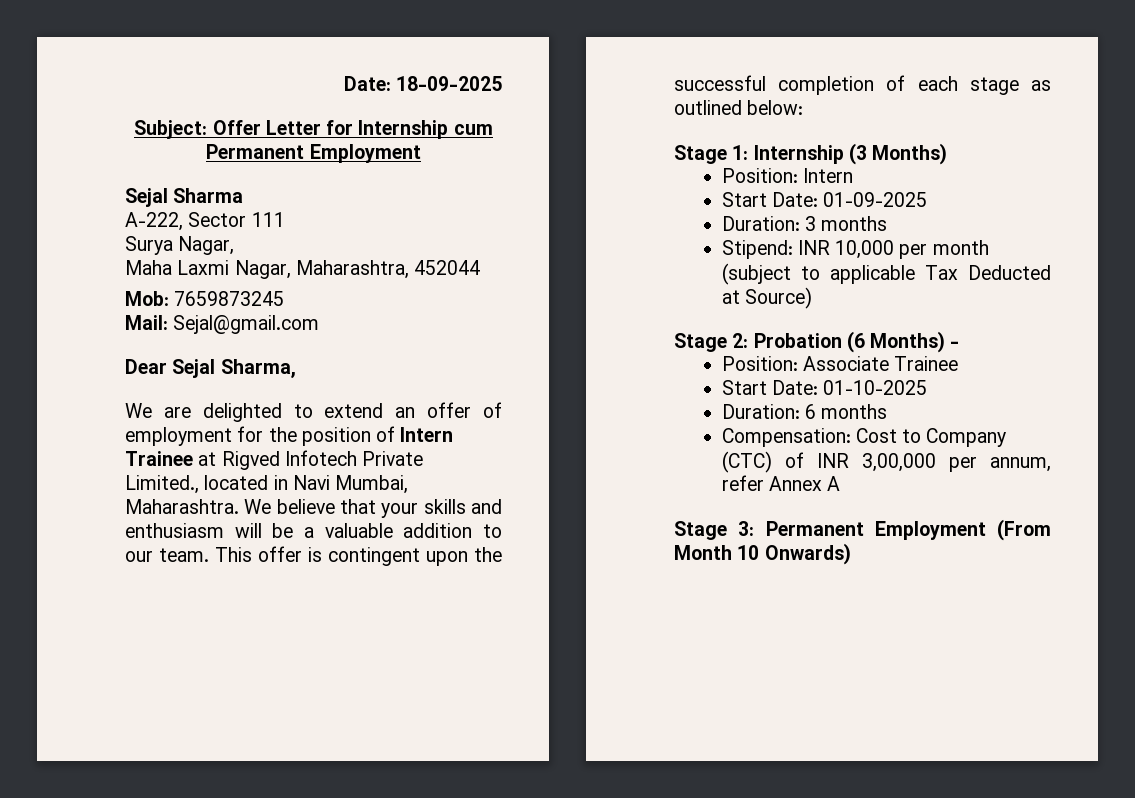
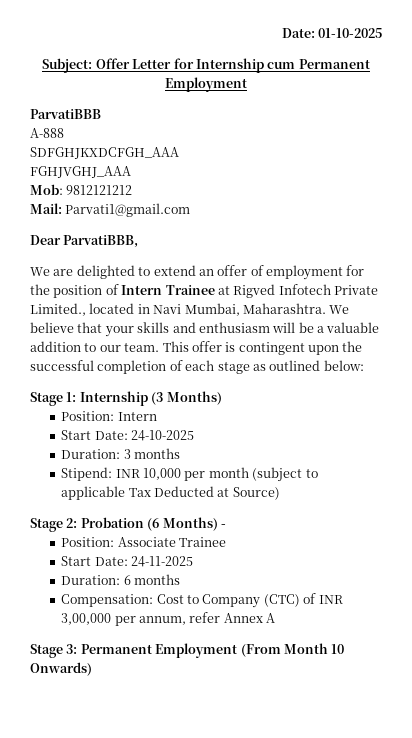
- Date: 18-09-2025
+ Date: 01-10-2025
- Sejal Sharma
- A-222, Sector 111
- Surya Nagar,
- Maha Laxmi Nagar, Maharashtra, 452044
+ ParvatiBBB
+ A-888
+ SDFGHJKXDCFGH_AAA
+ FGHJVGHJ_AAA
- Mob: 7659873245
+ Mob: 9812121212
- Mail: Sejal@gmail.com
+ Mail: Parvati1@gmail.com
- Dear Sejal Sharma,
+ Dear ParvatiBBB,
- Start Date: 01-09-2025
+ Start Date: 24-10-2025
- Start Date: 01-10-2025
+ Start Date: 24-11-2025

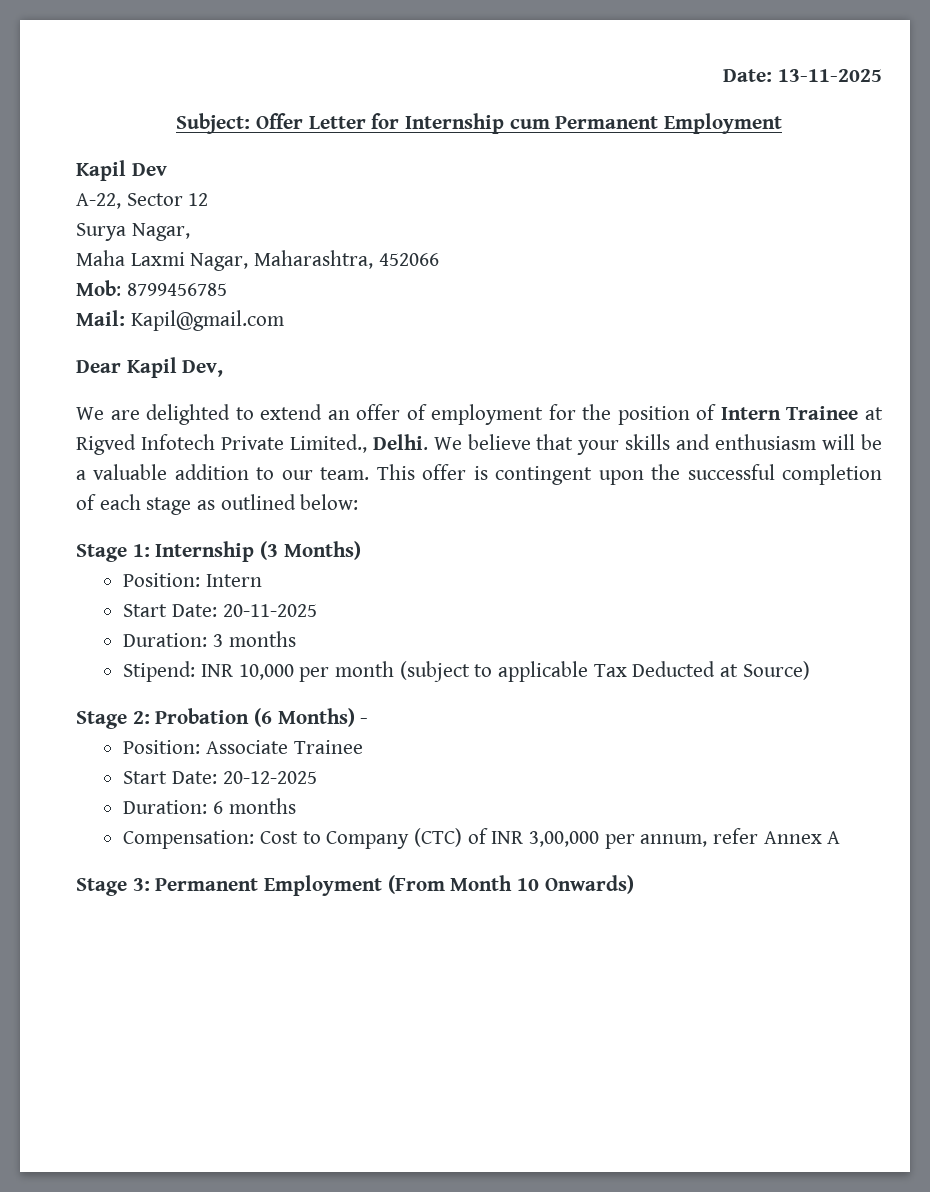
- Date: 01-10-2025
+ Date: 13-11-2025
- ParvatiBBB
- A-888
- SDFGHJKXDCFGH_AAA
- FGHJVGHJ_AAA
+ Kapil Dev
+ A-22, Sector 12
+ Surya Nagar,
+ Maha Laxmi Nagar, Maharashtra, 452066
- Mob: 9812121212
+ Mob: 8799456785
- Mail: Parvati1@gmail.com
+ Mail: Kapil@gmail.com
- Dear ParvatiBBB,
+ Dear Kapil Dev,
- We are delighted to extend an offer of employment for the position of Intern Trainee at Rigved Infotech Private Limited., located in Navi Mumbai, Maharashtra.
+ We are delighted to extend an offer of employment for the position of Intern Trainee at Rigved Infotech Private Limited., Delhi.
- Start Date: 24-10-2025
+ Start Date: 20-11-2025
- Start Date: 24-11-2025
+ Start Date: 20-12-2025

